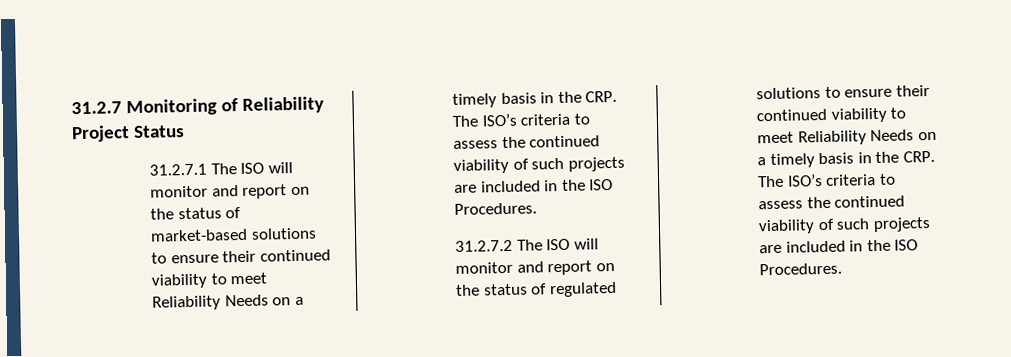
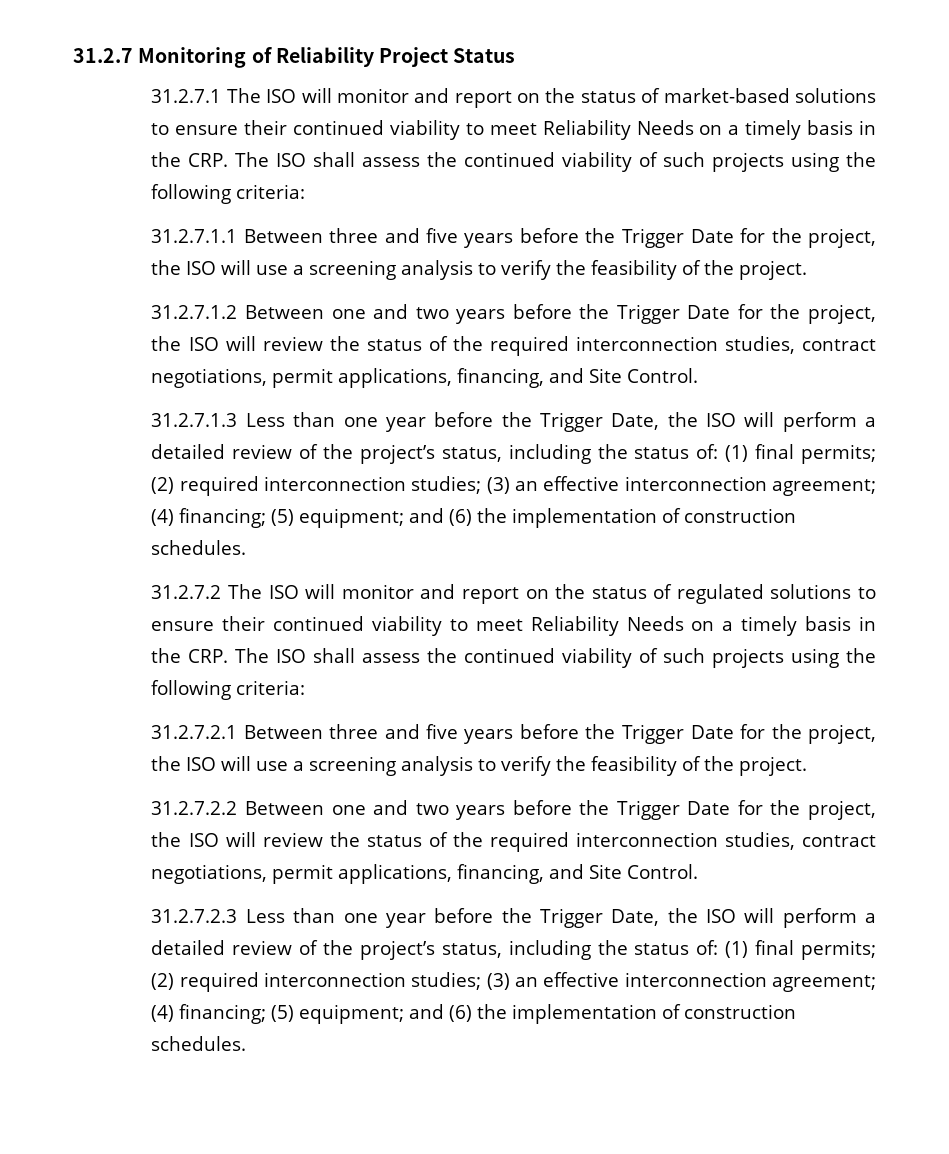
- 31.2.7.1 The ISO will monitor and report on the status of market-based solutions to ensure their continued viability to meet Reliability Needs on a timely basis in the CRP. The ISO’s criteria to assess the continued viability of such projects are included in the ISO Procedures.
+ 31.2.7.1 The ISO will monitor and report on the status of market-based solutions to ensure their continued viability to meet Reliability Needs on a timely basis in the CRP. The ISO shall assess the continued viability of such projects using the following criteria:
+ 31.2.7.1.1 Between three and five years before the Trigger Date for the project, the ISO will use a screening analysis to verify the feasibility of the project.
+ 31.2.7.1.2 Between one and two years before the Trigger Date for the project, the ISO will review the status of the required interconnection studies, contract negotiations, permit applications, financing, and Site Control.
+ 31.2.7.1.3 Less than one year before the Trigger Date, the ISO will perform a detailed review of the project’s status, including the status of: (1) final permits; (2) required interconnection studies; (3) an effective interconnection agreement; (4) financing; (5) equipment; and (6) the implementation of construction schedules.
- 31.2.7.2 The ISO will monitor and report on the status of regulated solutions to ensure their continued viability to meet Reliability Needs on a timely basis in the CRP. The ISO’s criteria to assess the continued viability of such projects are included in the ISO Procedures.
+ 31.2.7.2 The ISO will monitor and report on the status of regulated solutions to ensure their continued viability to meet Reliability Needs on a timely basis in the CRP. The ISO shall assess the continued viability of such projects using the following criteria:
+ 31.2.7.2.1 Between three and five years before the Trigger Date for the project, the ISO will use a screening analysis to verify the feasibility of the project.
+ 31.2.7.2.2 Between one and two years before the Trigger Date for the project, the ISO will review the status of the required interconnection studies, contract negotiations, permit applications, financing, and Site Control.
+ 31.2.7.2.3 Less than one year before the Trigger Date, the ISO will perform a detailed review of the project’s status, including the status of: (1) final permits; (2) required interconnection studies; (3) an effective interconnection agreement; (4) financing; (5) equipment; and (6) the implementation of construction schedules.

